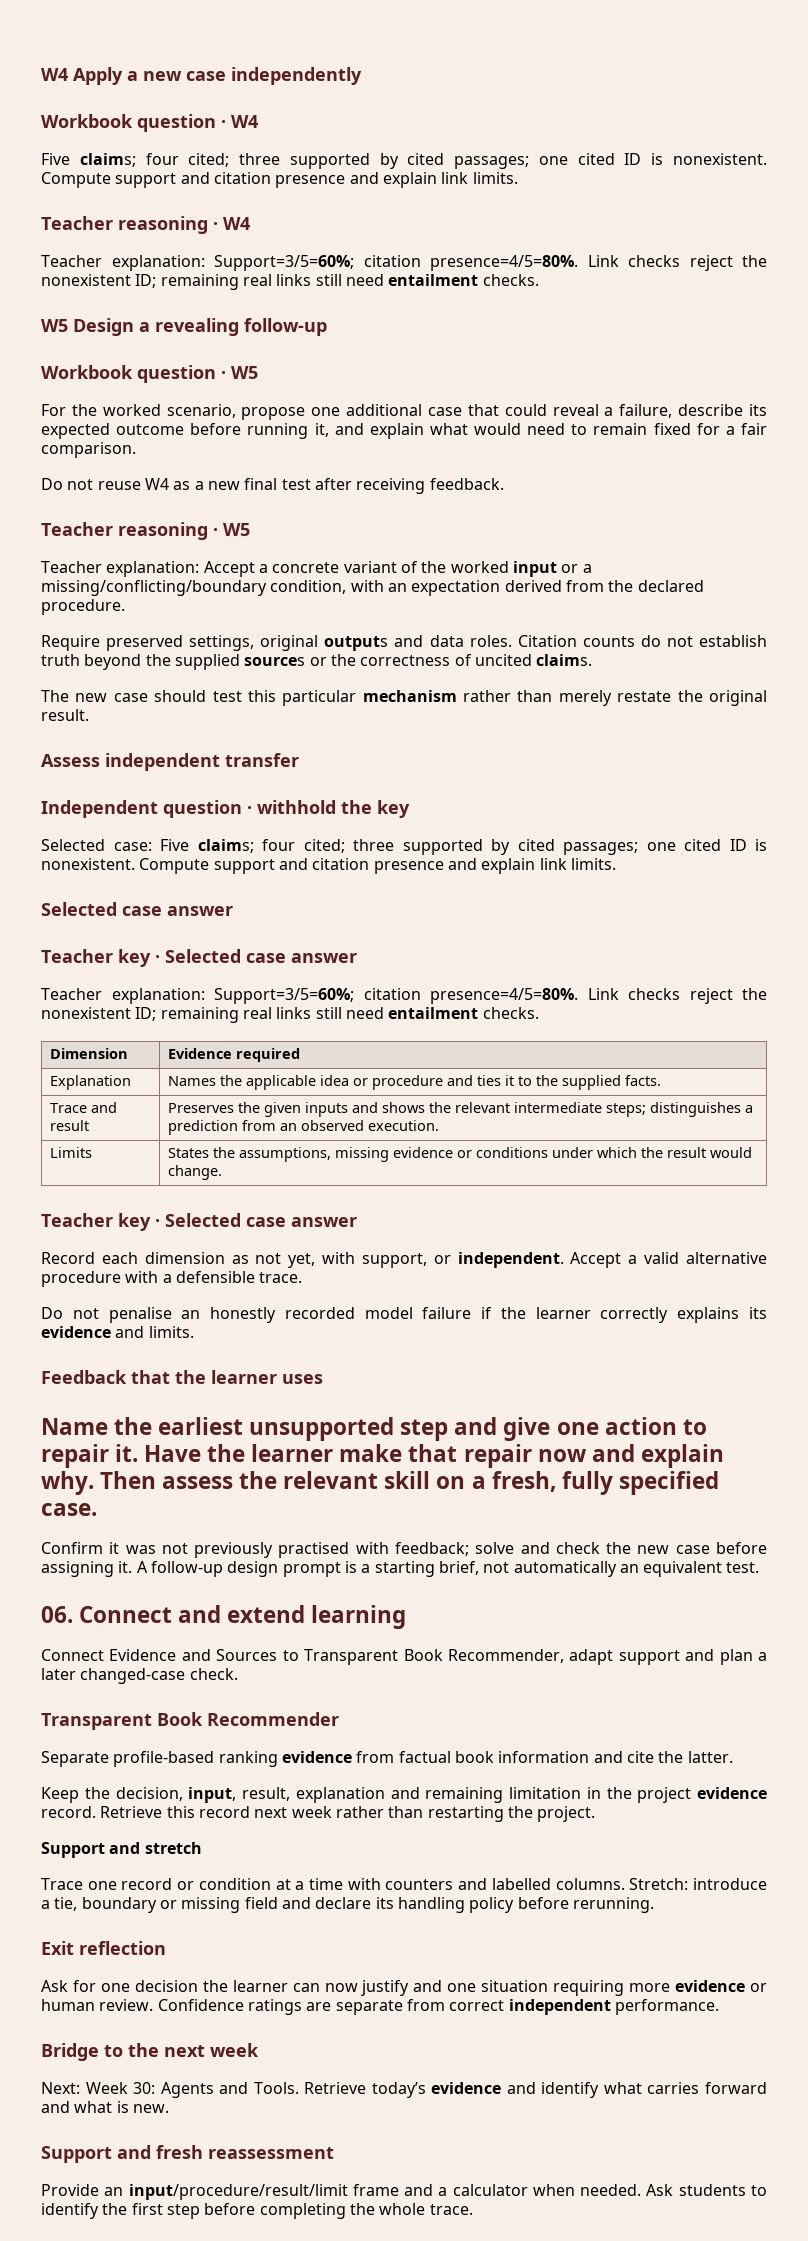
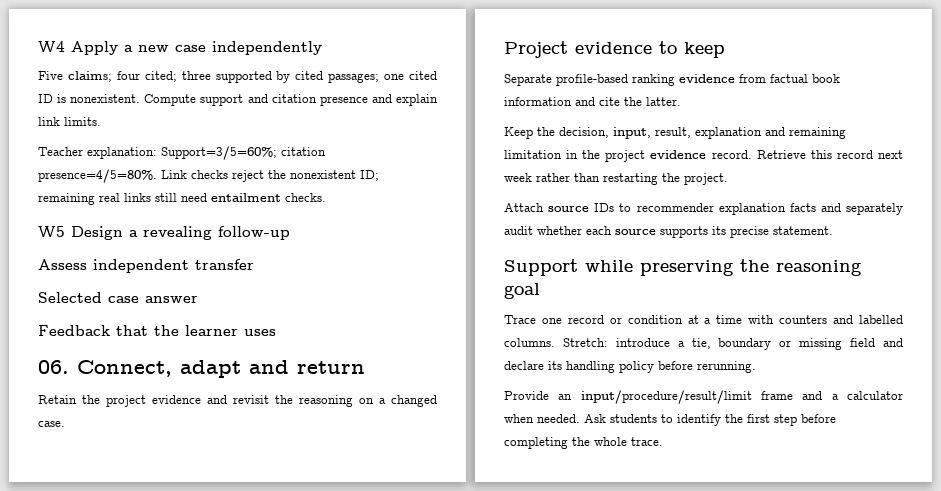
- Workbook question · W4
- Teacher reasoning · W4
- Workbook question · W5
- For the worked scenario, propose one additional case that could reveal a failure, describe its expected outcome before running it, and explain what would need to remain fixed for a fair comparison.
- Do not reuse W4 as a new final test after receiving feedback.
- Teacher reasoning · W5
- Teacher explanation: Accept a concrete variant of the worked input or a missing/conflicting/boundary condition, with an expectation derived from the declared procedure.
- Require preserved settings, original outputs and data roles. Citation counts do not establish truth beyond the supplied sources or the correctness of uncited claims.
- The new case should test this particular mechanism rather than merely restate the original result.
  Assess independent transfer
- Independent question · withhold the key
- Selected case: Five claims; four cited; three supported by cited passages; one cited ID is nonexistent. Compute support and citation presence and explain link limits.
  Selected case answer
- Teacher key · Selected case answer
- Teacher explanation: Support=3/5=60%; citation presence=4/5=80%. Link checks reject the nonexistent ID; remaining real links still need entailment checks.
- Dimension | Evidence required
- Explanation | Names the applicable idea or procedure and ties it to the supplied facts.
- Trace and result | Preserves the given inputs and shows the relevant intermediate steps; distinguishes a prediction from an observed execution.
- Limits | States the assumptions, missing evidence or conditions under which the result would change.
- Teacher key · Selected case answer
- Record each dimension as not yet, with support, or independent. Accept a valid alternative procedure with a defensible trace.
- Do not penalise an honestly recorded model failure if the learner correctly explains its evidence and limits.
- Name the earliest unsupported step and give one action to repair it. Have the learner make that repair now and explain why. Then assess the relevant skill on a fresh, fully specified case.
- Confirm it was not previously practised with feedback; solve and check the new case before assigning it. A follow-up design prompt is a starting brief, not automatically an equivalent test.
- 06. Connect and extend learning
- Connect Evidence and Sources to Transparent Book Recommender, adapt support and plan a later changed-case check.
- Transparent Book Recommender
+ 06. Connect, adapt and return
+ Retain the project evidence and revisit the reasoning on a changed case.
+ Project evidence to keep
- Support and stretch
+ Attach source IDs to recommender explanation facts and separately audit whether each source supports its precise statement.
+ Support while preserving the reasoning goal
- Exit reflection
- Ask for one decision the learner can now justify and one situation requiring more evidence or human review. Confidence ratings are separate from correct independent performance.
- Bridge to the next week
- Next: Week 30: Agents and Tools. Retrieve today’s evidence and identify what carries forward and what is new.
- Support and fresh reassessment

